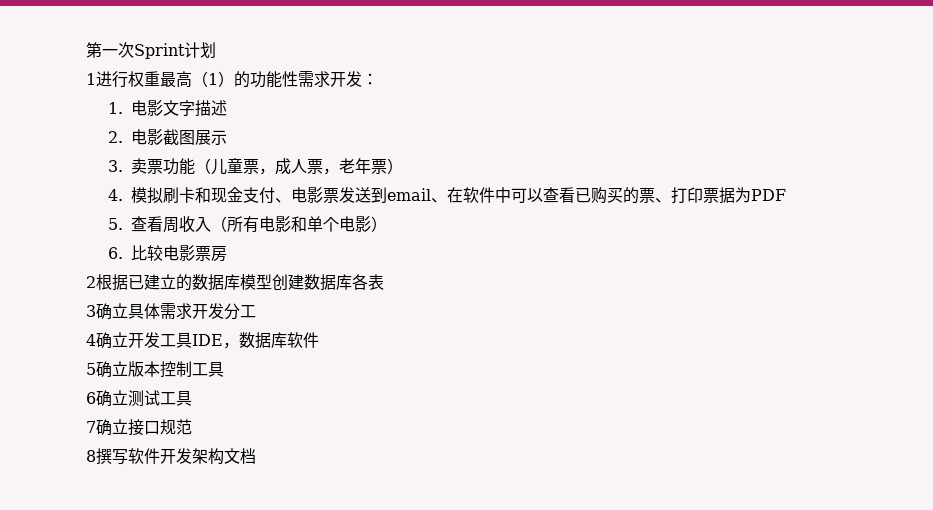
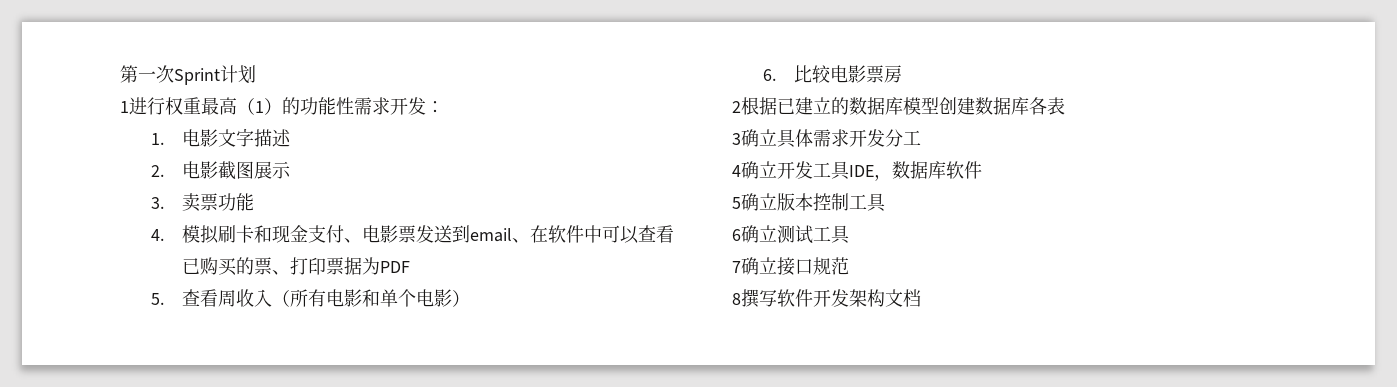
- 3.卖票功能（儿童票，成人票，老年票）
+ 3.卖票功能

